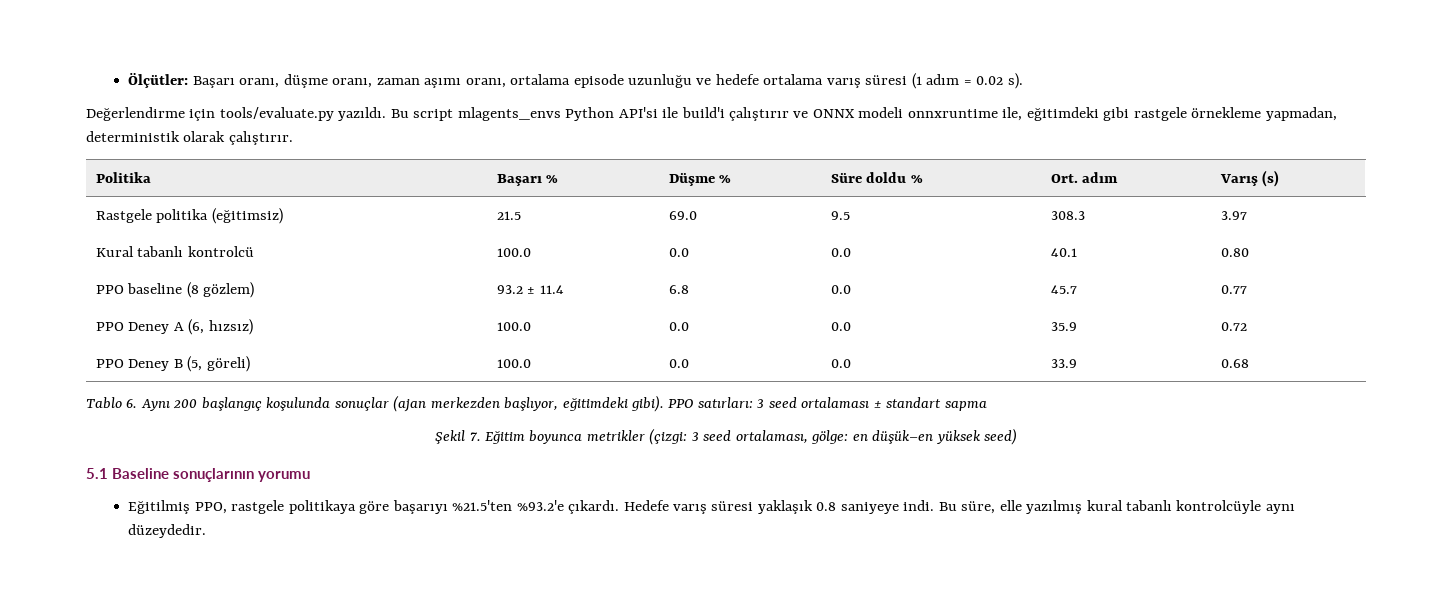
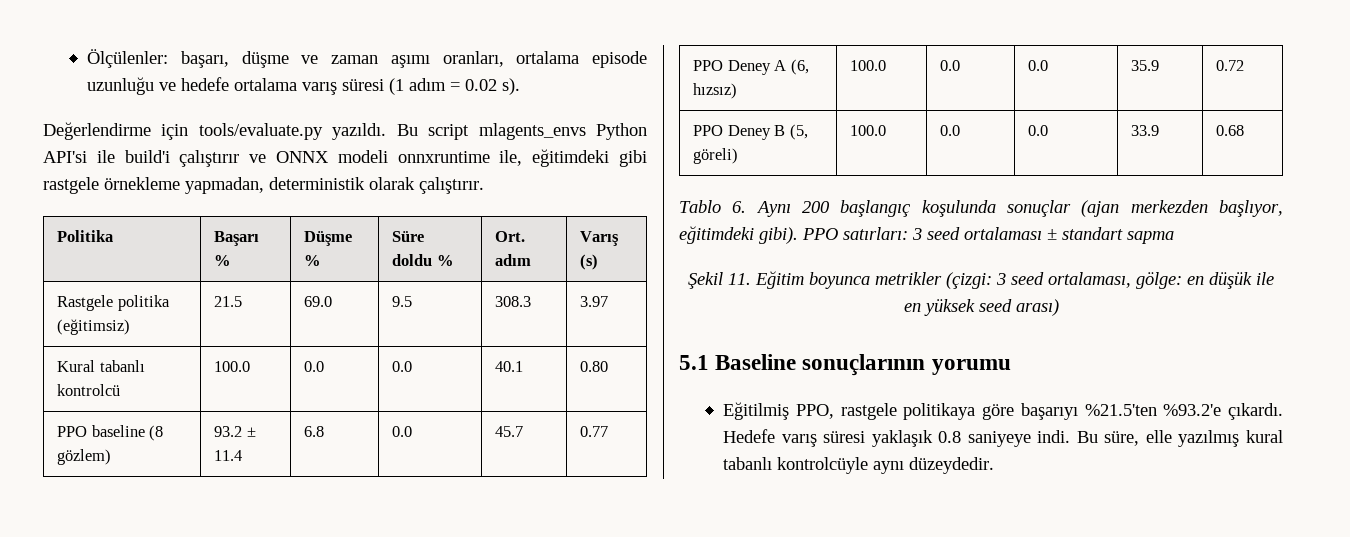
- Ölçütler: Başarı oranı, düşme oranı, zaman aşımı oranı, ortalama episode uzunluğu ve hedefe ortalama varış süresi (1 adım = 0.02 s).
+ Ölçülenler: başarı, düşme ve zaman aşımı oranları, ortalama episode uzunluğu ve hedefe ortalama varış süresi (1 adım = 0.02 s).
- Şekil 7. Eğitim boyunca metrikler (çizgi: 3 seed ortalaması, gölge: en düşük–en yüksek seed)
+ Şekil 11. Eğitim boyunca metrikler (çizgi: 3 seed ortalaması, gölge: en düşük ile en yüksek seed arası)

